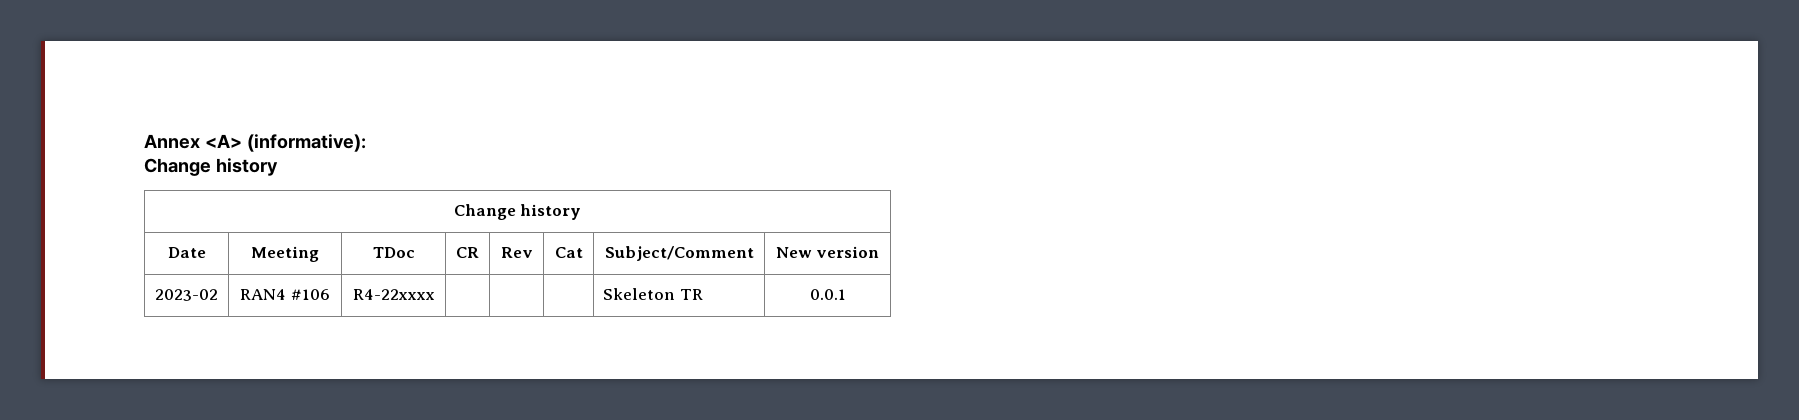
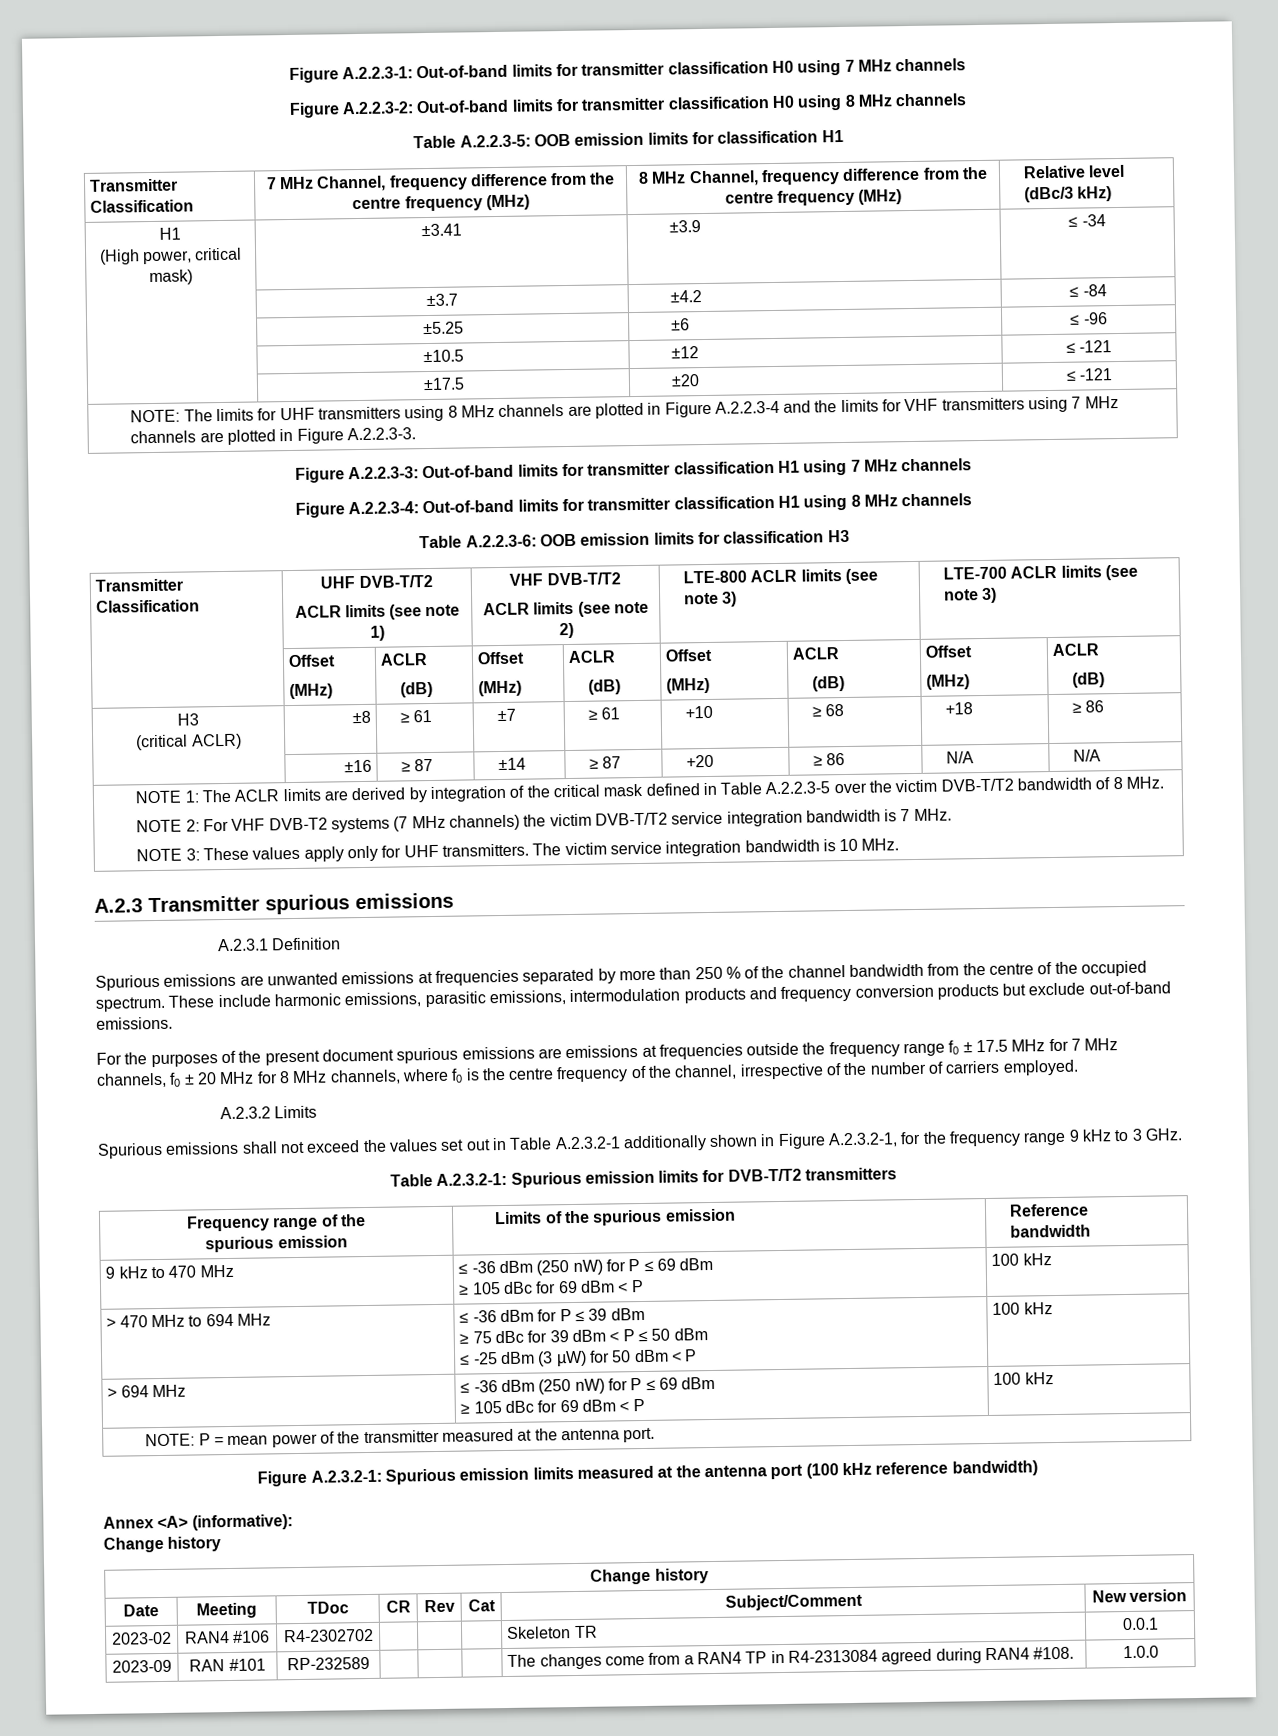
+ Figure A.2.2.3-1: Out-of-band limits for transmitter classification H0 using 7 MHz channels
+ Figure A.2.2.3-2: Out-of-band limits for transmitter classification H0 using 8 MHz channels
+ Table A.2.2.3-5: OOB emission limits for classification H1
+ Transmitter Classification | 7 MHz Channel, frequency difference from the centre frequency (MHz) | 8 MHz Channel, frequency difference from the centre frequency (MHz) | Relative level (dBc/3 kHz)
+ H1
+ (High power, critical mask) | ±3.41 | ±3.9 | ≤ -34
+ | ±3.7 | ±4.2 | ≤ -84
+ | ±5.25 | ±6 | ≤ -96
+ | ±10.5 | ±12 | ≤ -121
+ | ±17.5 | ±20 | ≤ -121
+ NOTE: The limits for UHF transmitters using 8 MHz channels are plotted in Figure A.2.2.3-4 and the limits for VHF transmitters using 7 MHz channels are plotted in Figure A.2.2.3-3.
+ Figure A.2.2.3-3: Out-of-band limits for transmitter classification H1 using 7 MHz channels
+ Figure A.2.2.3-4: Out-of-band limits for transmitter classification H1 using 8 MHz channels
+ Table A.2.2.3-6: OOB emission limits for classification H3
+ Transmitter Classification | UHF DVB-T/T2
+ ACLR limits (see note 1) | VHF DVB-T/T2
+ ACLR limits (see note 2) | LTE-800 ACLR limits (see note 3) | LTE-700 ACLR limits (see note 3)
+ | Offset
+ (MHz) | ACLR
+ (dB) | Offset
+ (MHz) | ACLR
+ (dB) | Offset
+ (MHz) | ACLR
+ (dB) | Offset
+ (MHz) | ACLR
+ (dB)
+ H3
+ (critical ACLR) | ±8 | ≥ 61 | ±7 | ≥ 61 | +10 | ≥ 68 | +18 | ≥ 86
+ | ±16 | ≥ 87 | ±14 | ≥ 87 | +20 | ≥ 86 | N/A | N/A
+ NOTE 1: The ACLR limits are derived by integration of the critical mask defined in Table A.2.2.3-5 over the victim DVB-T/T2 bandwidth of 8 MHz.
+ NOTE 2: For VHF DVB-T2 systems (7 MHz channels) the victim DVB-T/T2 service integration bandwidth is 7 MHz.
+ NOTE 3: These values apply only for UHF transmitters. The victim service integration bandwidth is 10 MHz.
+ A.2.3 Transmitter spurious emissions
+ A.2.3.1 Definition
+ Spurious emissions are unwanted emissions at frequencies separated by more than 250 % of the channel bandwidth from the centre of the occupied spectrum. These include harmonic emissions, parasitic emissions, intermodulation products and frequency conversion products but exclude out-of-band emissions.
+ For the purposes of the present document spurious emissions are emissions at frequencies outside the frequency range f0 ± 17.5 MHz for 7 MHz channels, f0 ± 20 MHz for 8 MHz channels, where f0 is the centre frequency of the channel, irrespective of the number of carriers employed.
+ A.2.3.2 Limits
+ Spurious emissions shall not exceed the values set out in Table A.2.3.2-1 additionally shown in Figure A.2.3.2-1, for the frequency range 9 kHz to 3 GHz.
+ Table A.2.3.2-1: Spurious emission limits for DVB-T/T2 transmitters
+ Frequency range of the
+ spurious emission | Limits of the spurious emission | Reference
+ bandwidth
+ 9 kHz to 470 MHz | ≤ -36 dBm (250 nW) for P ≤ 69 dBm
+ ≥ 105 dBc for 69 dBm < P | 100 kHz
+ > 470 MHz to 694 MHz | ≤ -36 dBm for P ≤ 39 dBm
+ ≥ 75 dBc for 39 dBm < P ≤ 50 dBm
+ ≤ -25 dBm (3 µW) for 50 dBm < P | 100 kHz
+ > 694 MHz | ≤ -36 dBm (250 nW) for P ≤ 69 dBm
+ ≥ 105 dBc for 69 dBm < P | 100 kHz
+ NOTE: P = mean power of the transmitter measured at the antenna port.
+ Figure A.2.3.2-1: Spurious emission limits measured at the antenna port (100 kHz reference bandwidth)
- 2023-02 | RAN4 #106 | R4-22xxxx | | | | Skeleton TR | 0.0.1
+ 2023-02 | RAN4 #106 | R4-2302702 | | | | Skeleton TR | 0.0.1
+ 2023-09 | RAN #101 | RP-232589 | | | | The changes come from a RAN4 TP in R4-2313084 agreed during RAN4 #108. | 1.0.0

